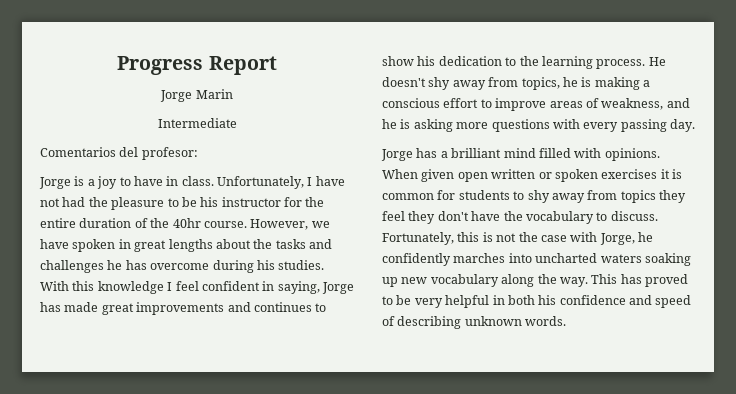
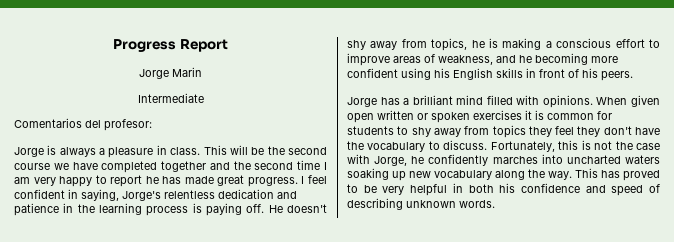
- Jorge is a joy to have in class. Unfortunately, I have not had the pleasure to be his instructor for the entire duration of the 40hr course. However, we have spoken in great lengths about the tasks and challenges he has overcome during his studies. With this knowledge I feel confident in saying, Jorge has made great improvements and continues to show his dedication to the learning process.
+ Jorge is always a pleasure in class. This will be the second course we have completed together and the second time I am very happy to report he has made great progress. I feel confident in saying, Jorge's relentless dedication and patience in the learning process is paying off.
- He doesn't shy away from topics, he is making a conscious effort to improve areas of weakness, and he is asking more questions with every passing day.
+ He doesn't shy away from topics, he is making a conscious effort to improve areas of weakness, and he becoming more confident using his English skills in front of his peers.

